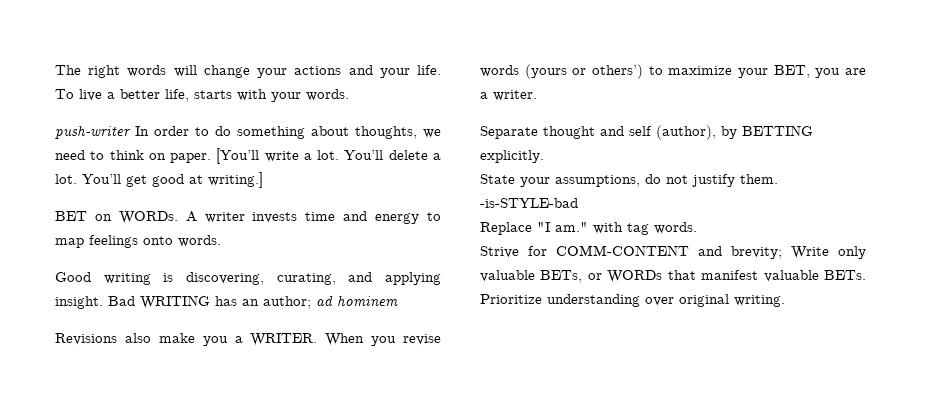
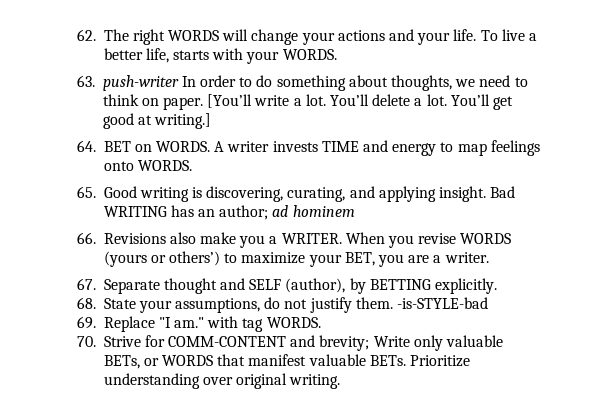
- The right words will change your actions and your life.
+ 62. The right WORDS will change your actions and your life.
- To live a better life, starts with your words.
- push-writer In order to do something about thoughts, we need to think on paper.
+ To live a better life, starts with your WORDS.
+ 63. push-writer In order to do something about thoughts, we need to think on paper.
- BET on WORDs.
+ 64. BET on WORDS.
- A writer invests time and energy to map feelings onto words.
- Good writing is discovering, curating, and applying insight.
+ A writer invests TIME and energy to map feelings onto WORDS.
+ 65. Good writing is discovering, curating, and applying insight.
- Revisions also make you a WRITER.
+ 66. Revisions also make you a WRITER.
- When you revise words (yours or others’) to maximize your BET, you are a writer.
+ When you revise WORDS (yours or others’) to maximize your BET, you are a writer.
- Separate thought and self (author), by BETTING explicitly.
+ 67. Separate thought and SELF (author), by BETTING explicitly.
- State your assumptions, do not justify them.
+ 68. State your assumptions, do not justify them.
- Replace "I am." with tag words.
- Strive for COMM-CONTENT and brevity; Write only valuable BETs, or WORDs that manifest valuable BETs.
+ 69. Replace "I am." with tag WORDS.
+ 70. Strive for COMM-CONTENT and brevity; Write only valuable BETs, or WORDS that manifest valuable BETs.

